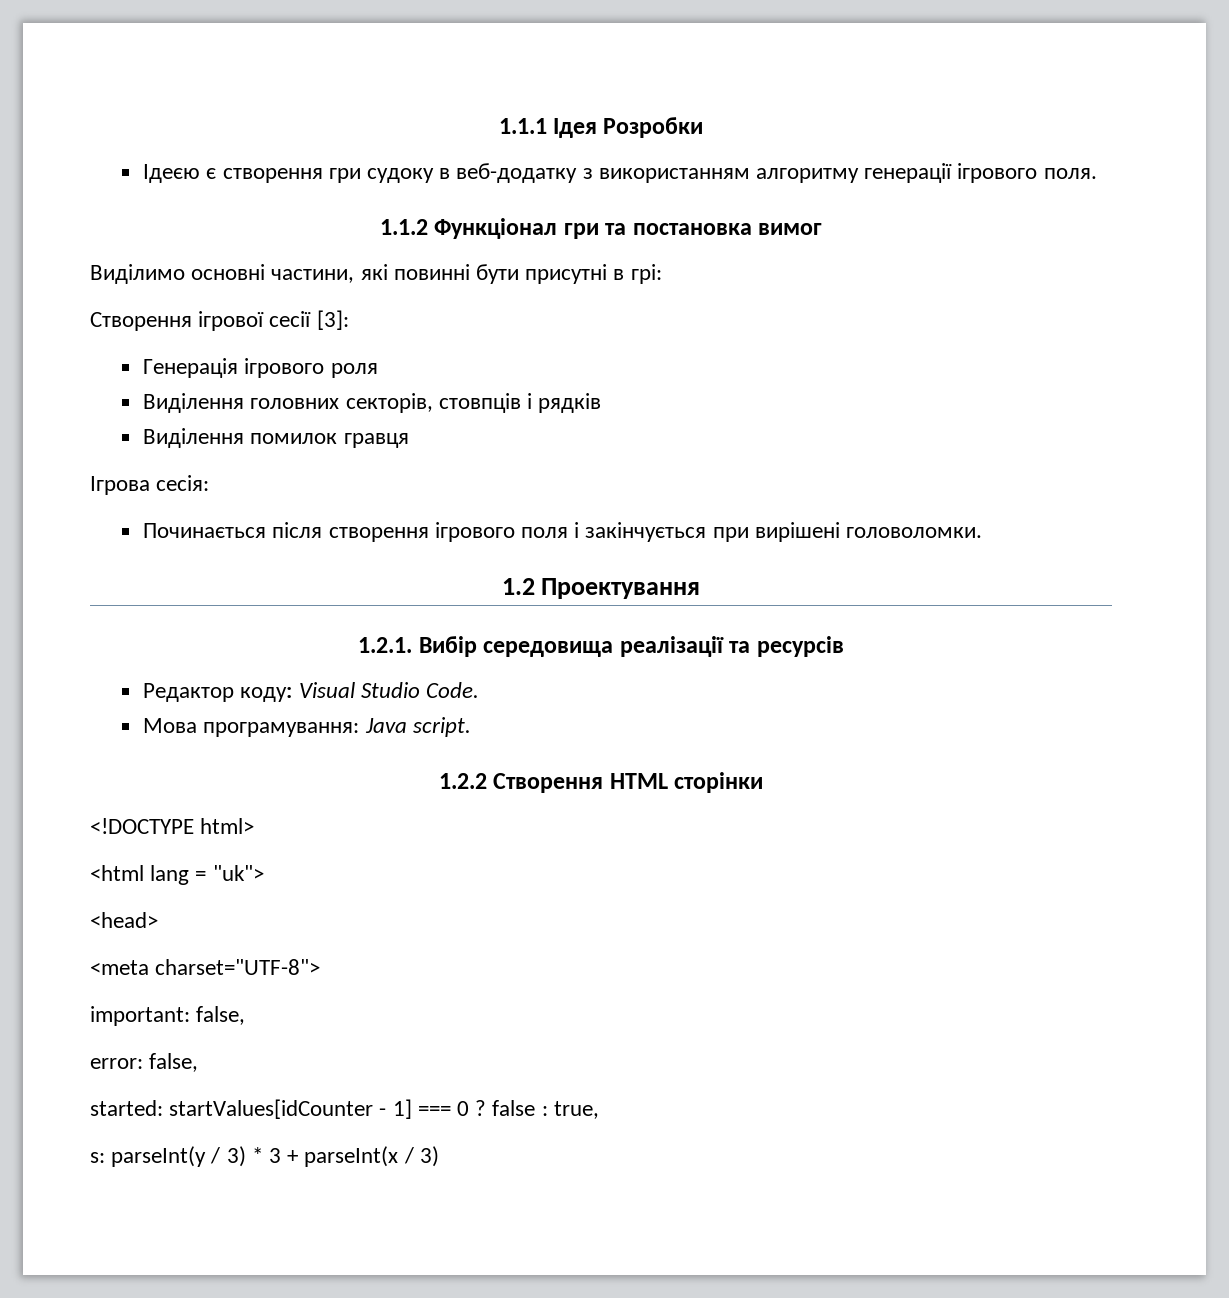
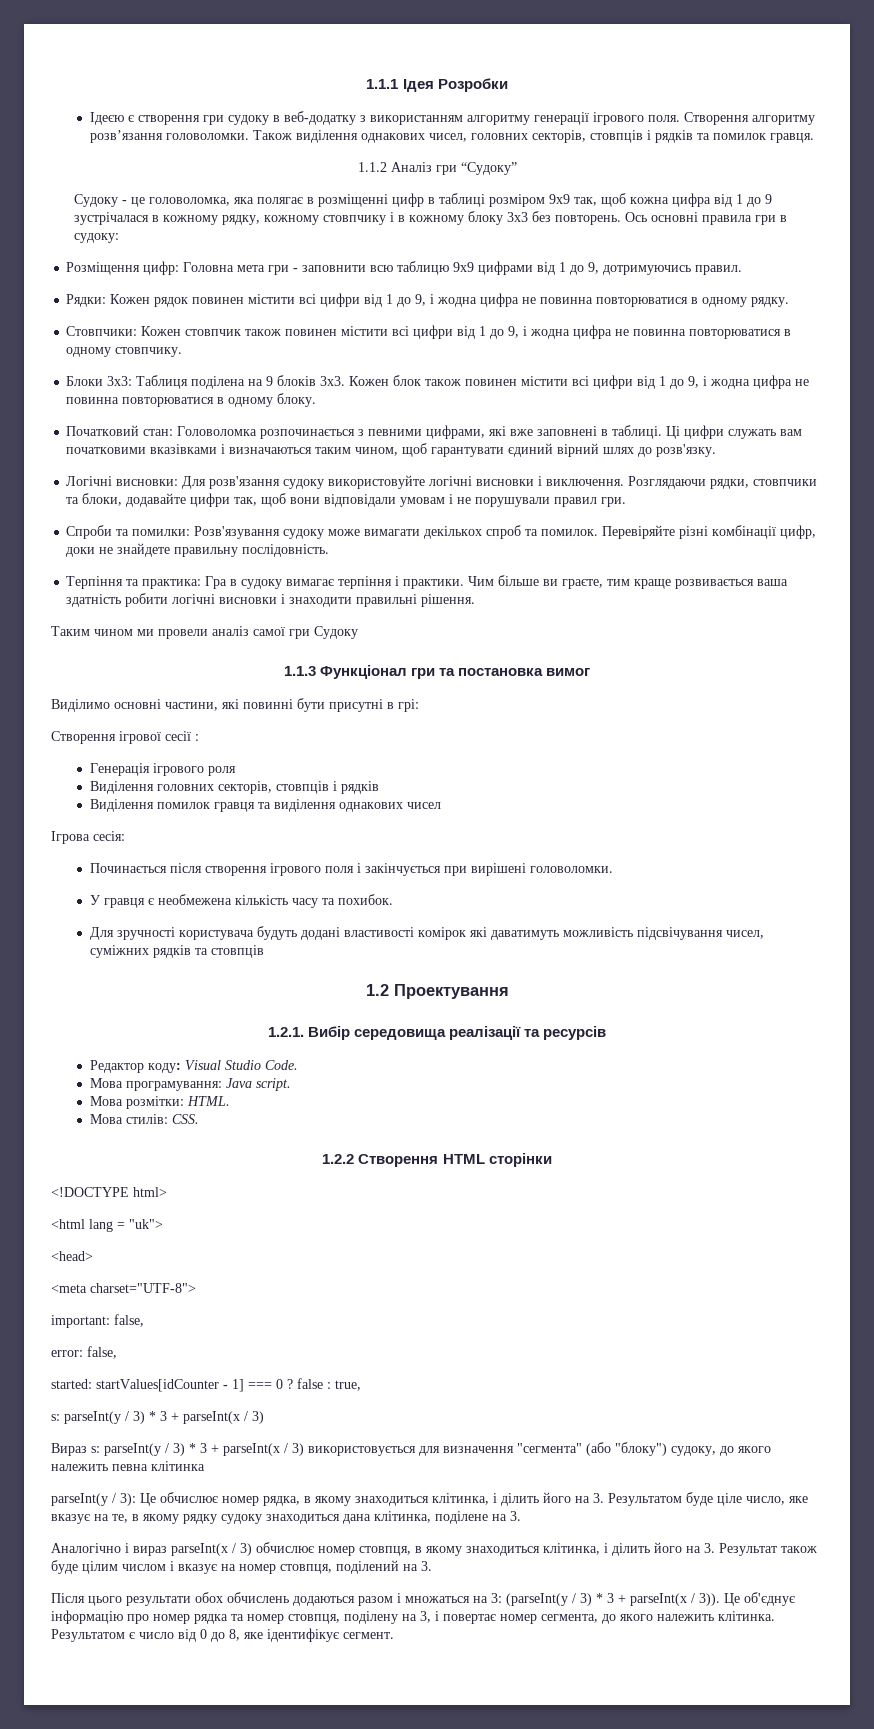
- Ідеєю є створення гри судоку в веб-додатку з використанням алгоритму генерації ігрового поля.
- 1.1.2 Функціонал гри та постановка вимог
+ Ідеєю є створення гри судоку в веб-додатку з використанням алгоритму генерації ігрового поля. Створення алгоритму розв’язання головоломки. Також виділення однакових чисел, головних секторів, стовпців і рядків та помилок гравця.
+ 1.1.2 Аналіз гри “Судоку”
+ Судоку - це головоломка, яка полягає в розміщенні цифр в таблиці розміром 9x9 так, щоб кожна цифра від 1 до 9 зустрічалася в кожному рядку, кожному стовпчику і в кожному блоку 3x3 без повторень. Ось основні правила гри в судоку:
+ Розміщення цифр: Головна мета гри - заповнити всю таблицю 9x9 цифрами від 1 до 9, дотримуючись правил.
+ Рядки: Кожен рядок повинен містити всі цифри від 1 до 9, і жодна цифра не повинна повторюватися в одному рядку.
+ Стовпчики: Кожен стовпчик також повинен містити всі цифри від 1 до 9, і жодна цифра не повинна повторюватися в одному стовпчику.
+ Блоки 3x3: Таблиця поділена на 9 блоків 3x3. Кожен блок також повинен містити всі цифри від 1 до 9, і жодна цифра не повинна повторюватися в одному блоку.
+ Початковий стан: Головоломка розпочинається з певними цифрами, які вже заповнені в таблиці. Ці цифри служать вам початковими вказівками і визначаються таким чином, щоб гарантувати єдиний вірний шлях до розв'язку.
+ Логічні висновки: Для розв'язання судоку використовуйте логічні висновки і виключення. Розглядаючи рядки, стовпчики та блоки, додавайте цифри так, щоб вони відповідали умовам і не порушували правил гри.
+ Cпроби та помилки: Розв'язування судоку може вимагати декількох спроб та помилок. Перевіряйте різні комбінації цифр, доки не знайдете правильну послідовність.
+ Терпіння та практика: Гра в судоку вимагає терпіння і практики. Чим більше ви граєте, тим краще розвивається ваша здатність робити логічні висновки і знаходити правильні рішення.
+ Таким чином ми провели аналіз самої гри Судоку
+ 1.1.3 Функціонал гри та постановка вимог
- Створення ігрової сесії [3]:
+ Створення ігрової сесії :
- Виділення помилок гравця
+ Виділення помилок гравця та виділення однакових чисел
+ У гравця є необмежена кількість часу та похибок.
+ Для зручності користувача будуть додані властивості комірок які даватимуть можливість підсвічування чисел, суміжних рядків та стовпців
+ Мова розмітки: HTML.
+ Мова стилів: CSS.
+ Вираз s: parseInt(y / 3) * 3 + parseInt(x / 3) використовується для визначення "сегмента" (або "блоку") судоку, до якого належить певна клітинка
+ parseInt(y / 3): Це обчислює номер рядка, в якому знаходиться клітинка, і ділить його на 3. Результатом буде ціле число, яке вказує на те, в якому рядку судоку знаходиться дана клітинка, поділене на 3.
+ Аналогічно і вираз parseInt(x / 3) обчислює номер стовпця, в якому знаходиться клітинка, і ділить його на 3. Результат також буде цілим числом і вказує на номер стовпця, поділений на 3.
+ Після цього результати обох обчислень додаються разом і множаться на 3: (parseInt(y / 3) * 3 + parseInt(x / 3)). Це об'єднує інформацію про номер рядка та номер стовпця, поділену на 3, і повертає номер сегмента, до якого належить клітинка. Результатом є число від 0 до 8, яке ідентифікує сегмент.

